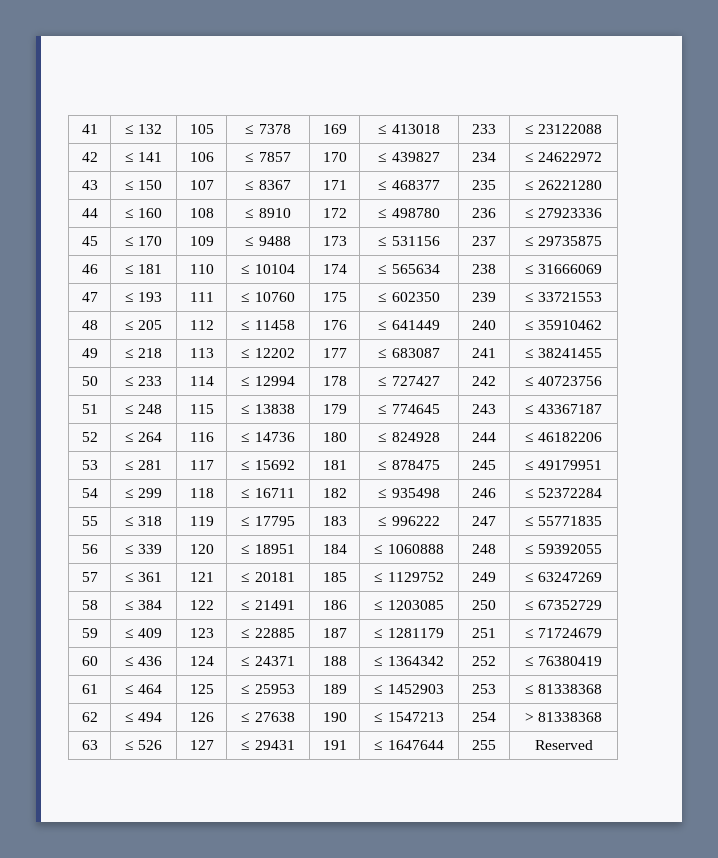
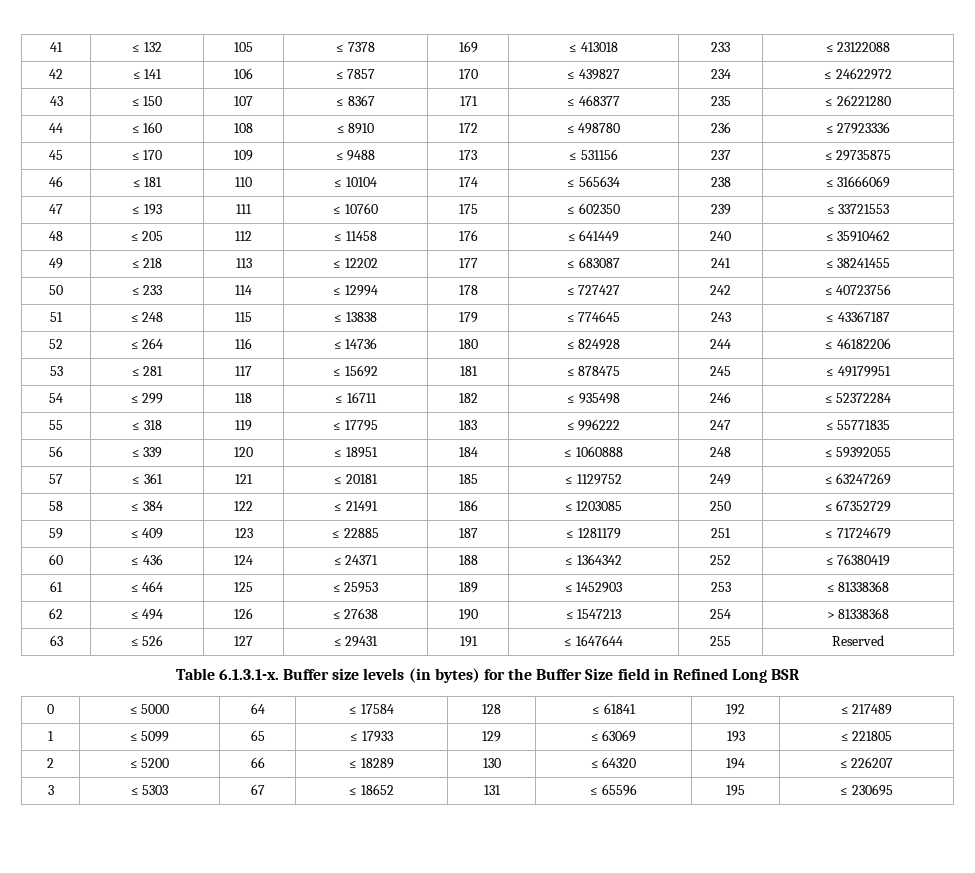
+ Table 6.1.3.1-x. Buffer size levels (in bytes) for the Buffer Size field in Refined Long BSR
+ 0 | ≤ 5000 | 64 | ≤ 17584 | 128 | ≤ 61841 | 192 | ≤ 217489
+ 1 | ≤ 5099 | 65 | ≤ 17933 | 129 | ≤ 63069 | 193 | ≤ 221805
+ 2 | ≤ 5200 | 66 | ≤ 18289 | 130 | ≤ 64320 | 194 | ≤ 226207
+ 3 | ≤ 5303 | 67 | ≤ 18652 | 131 | ≤ 65596 | 195 | ≤ 230695

